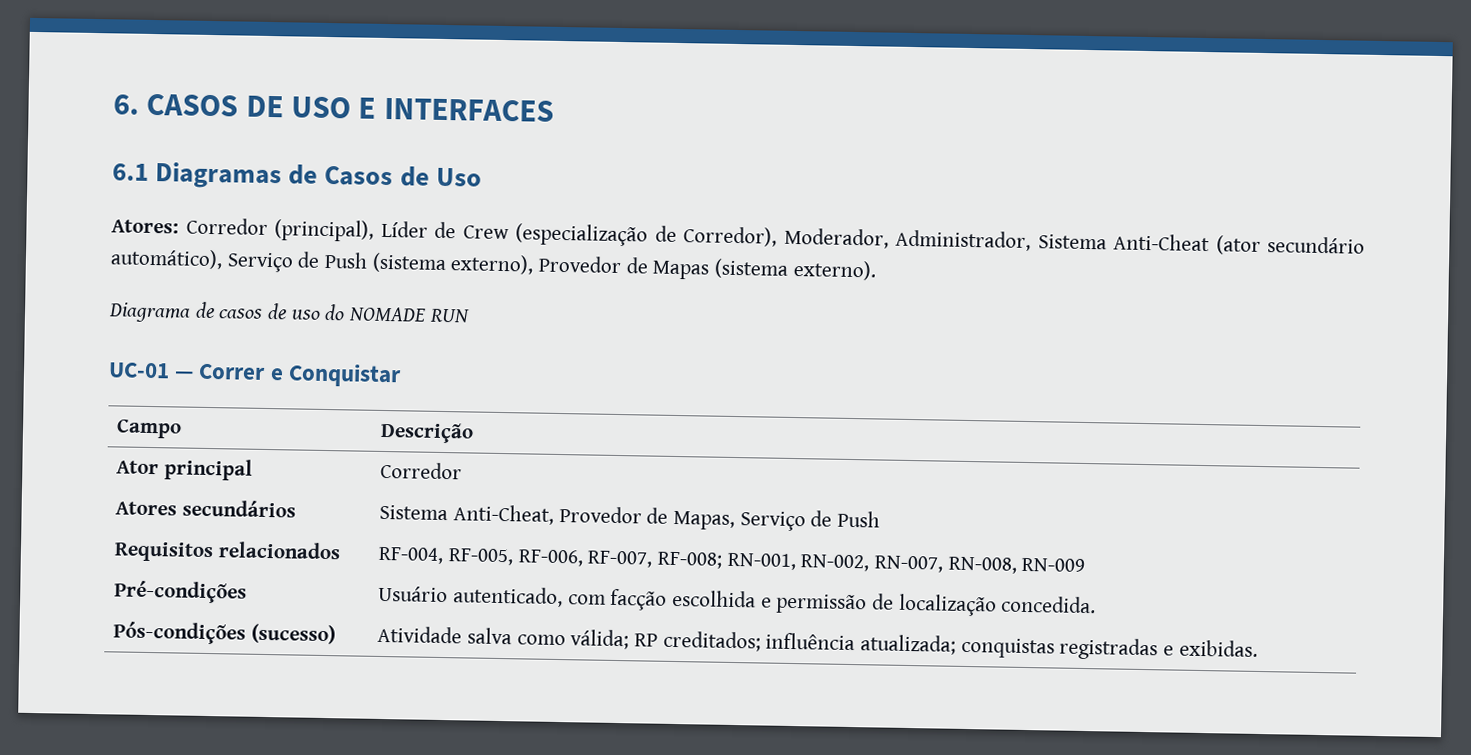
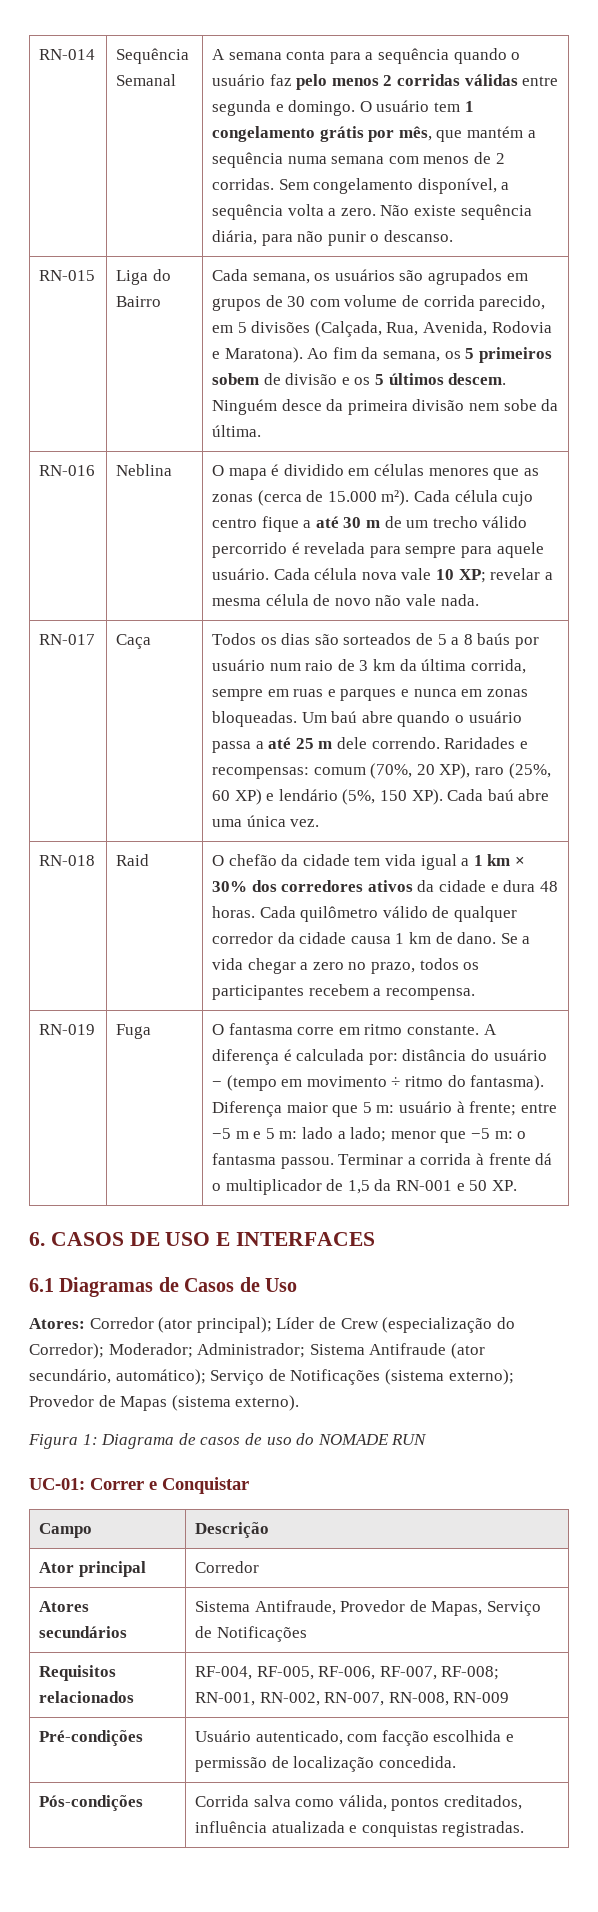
+ RN-014 | Sequência Semanal | A semana conta para a sequência quando o usuário faz pelo menos 2 corridas válidas entre segunda e domingo. O usuário tem 1 congelamento grátis por mês, que mantém a sequência numa semana com menos de 2 corridas. Sem congelamento disponível, a sequência volta a zero. Não existe sequência diária, para não punir o descanso.
+ RN-015 | Liga do Bairro | Cada semana, os usuários são agrupados em grupos de 30 com volume de corrida parecido, em 5 divisões (Calçada, Rua, Avenida, Rodovia e Maratona). Ao fim da semana, os 5 primeiros sobem de divisão e os 5 últimos descem. Ninguém desce da primeira divisão nem sobe da última.
+ RN-016 | Neblina | O mapa é dividido em células menores que as zonas (cerca de 15.000 m²). Cada célula cujo centro fique a até 30 m de um trecho válido percorrido é revelada para sempre para aquele usuário. Cada célula nova vale 10 XP; revelar a mesma célula de novo não vale nada.
+ RN-017 | Caça | Todos os dias são sorteados de 5 a 8 baús por usuário num raio de 3 km da última corrida, sempre em ruas e parques e nunca em zonas bloqueadas. Um baú abre quando o usuário passa a até 25 m dele correndo. Raridades e recompensas: comum (70%, 20 XP), raro (25%, 60 XP) e lendário (5%, 150 XP). Cada baú abre uma única vez.
+ RN-018 | Raid | O chefão da cidade tem vida igual a 1 km × 30% dos corredores ativos da cidade e dura 48 horas. Cada quilômetro válido de qualquer corredor da cidade causa 1 km de dano. Se a vida chegar a zero no prazo, todos os participantes recebem a recompensa.
+ RN-019 | Fuga | O fantasma corre em ritmo constante. A diferença é calculada por: distância do usuário − (tempo em movimento ÷ ritmo do fantasma). Diferença maior que 5 m: usuário à frente; entre −5 m e 5 m: lado a lado; menor que −5 m: o fantasma passou. Terminar a corrida à frente dá o multiplicador de 1,5 da RN-001 e 50 XP.
- Atores: Corredor (principal), Líder de Crew (especialização de Corredor), Moderador, Administrador, Sistema Anti-Cheat (ator secundário automático), Serviço de Push (sistema externo), Provedor de Mapas (sistema externo).
+ Atores: Corredor (ator principal); Líder de Crew (especialização do Corredor); Moderador; Administrador; Sistema Antifraude (ator secundário, automático); Serviço de Notificações (sistema externo); Provedor de Mapas (sistema externo).
- Diagrama de casos de uso do NOMADE RUN
+ Figura 1: Diagrama de casos de uso do NOMADE RUN
- UC-01 — Correr e Conquistar
+ UC-01: Correr e Conquistar
- Atores secundários | Sistema Anti-Cheat, Provedor de Mapas, Serviço de Push
+ Atores secundários | Sistema Antifraude, Provedor de Mapas, Serviço de Notificações
- Pós-condições (sucesso) | Atividade salva como válida; RP creditados; influência atualizada; conquistas registradas e exibidas.
+ Pós-condições | Corrida salva como válida, pontos creditados, influência atualizada e conquistas registradas.

